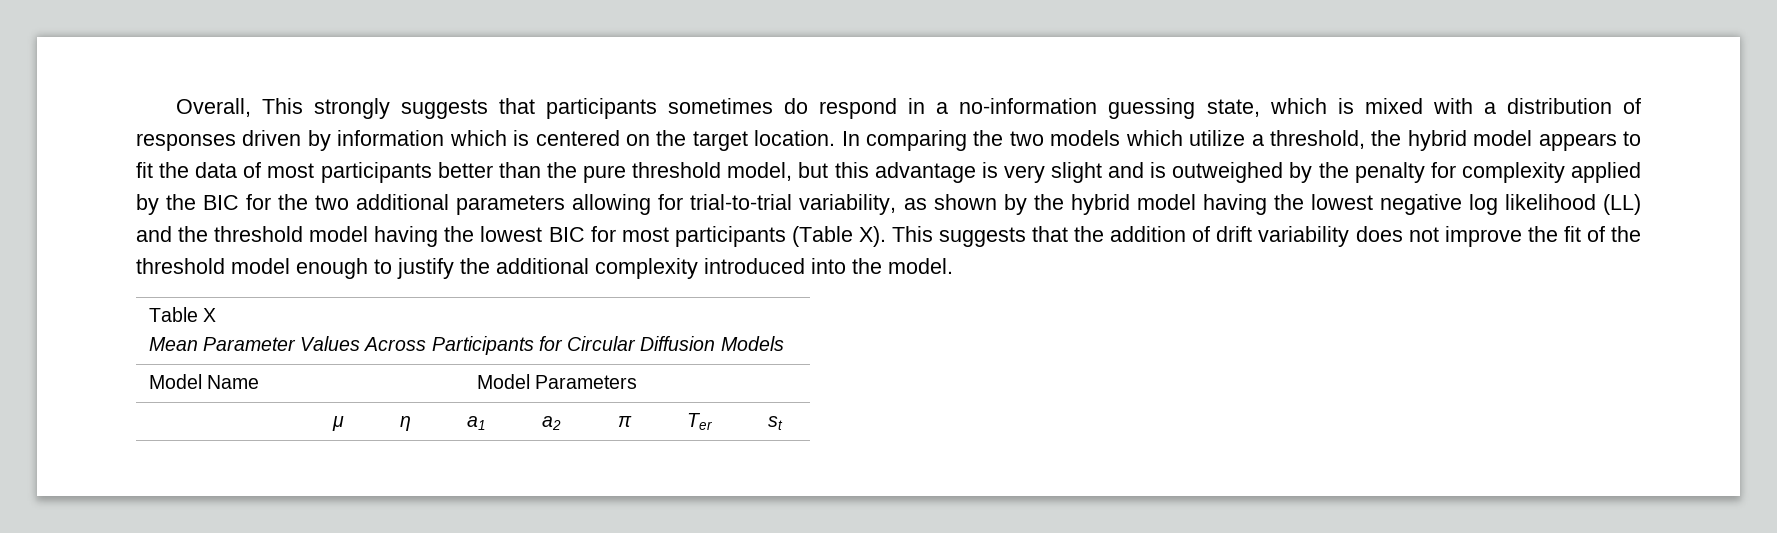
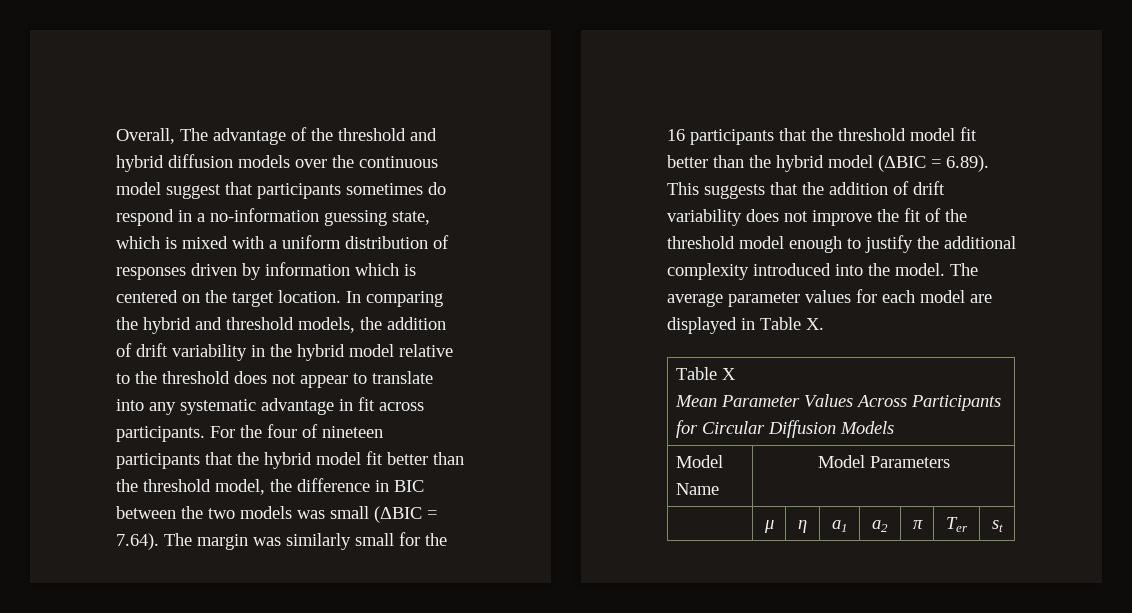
- Overall, This strongly suggests that participants sometimes do respond in a no-information guessing state, which is mixed with a distribution of responses driven by information which is centered on the target location.
+ Overall, The advantage of the threshold and hybrid diffusion models over the continuous model suggest that participants sometimes do respond in a no-information guessing state, which is mixed with a uniform distribution of responses driven by information which is centered on the target location.
- In comparing the two models which utilize a threshold, the hybrid model appears to fit the data of most participants better than the pure threshold model, but this advantage is very slight and is outweighed by the penalty for complexity applied by the BIC for the two additional parameters allowing for trial-to-trial variability, as shown by the hybrid model having the lowest negative log likelihood (LL) and the threshold model having the lowest BIC for most participants (Table X). This suggests that the addition of drift variability does not improve the fit of the threshold model enough to justify the additional complexity introduced into the model.
+ In comparing the hybrid and threshold models, the addition of drift variability in the hybrid model relative to the threshold does not appear to translate into any systematic advantage in fit across participants. For the four of nineteen participants that the hybrid model fit better than the threshold model, the difference in BIC between the two models was small (ΔBIC = 7.64). The margin was similarly small for the 16 participants that the threshold model fit better than the hybrid model (ΔBIC = 6.89). This suggests that the addition of drift variability does not improve the fit of the threshold model enough to justify the additional complexity introduced into the model. The average parameter values for each model are displayed in Table X.

